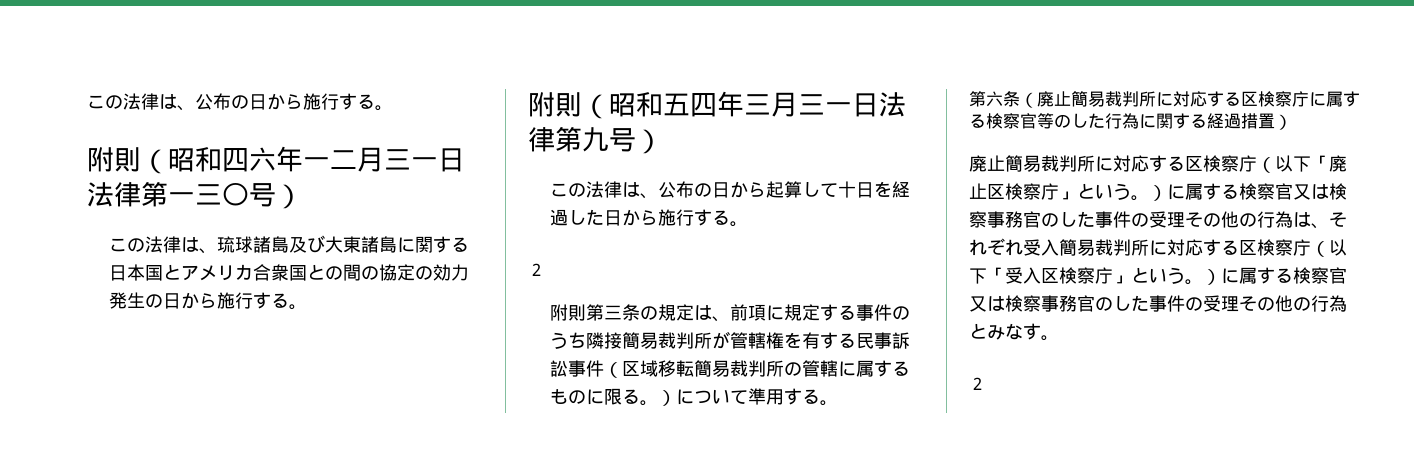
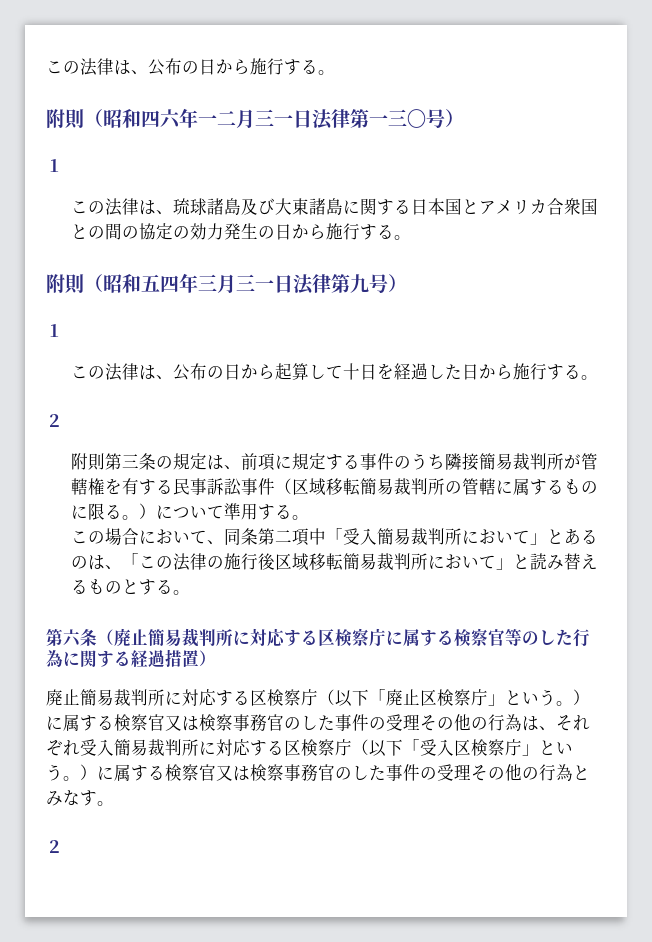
  附則（昭和四六年一二月三一日法律第一三〇号）
+ １
  附則（昭和五四年三月三一日法律第九号）
+ １
+ この場合において、同条第二項中「受入簡易裁判所において」とあるのは、「この法律の施行後区域移転簡易裁判所において」と読み替えるものとする。

